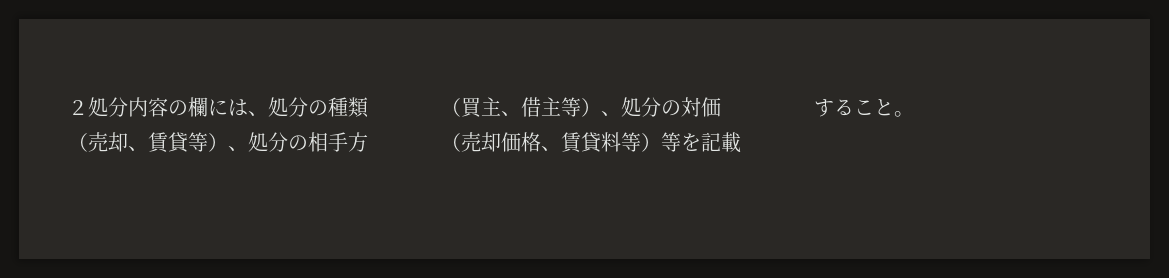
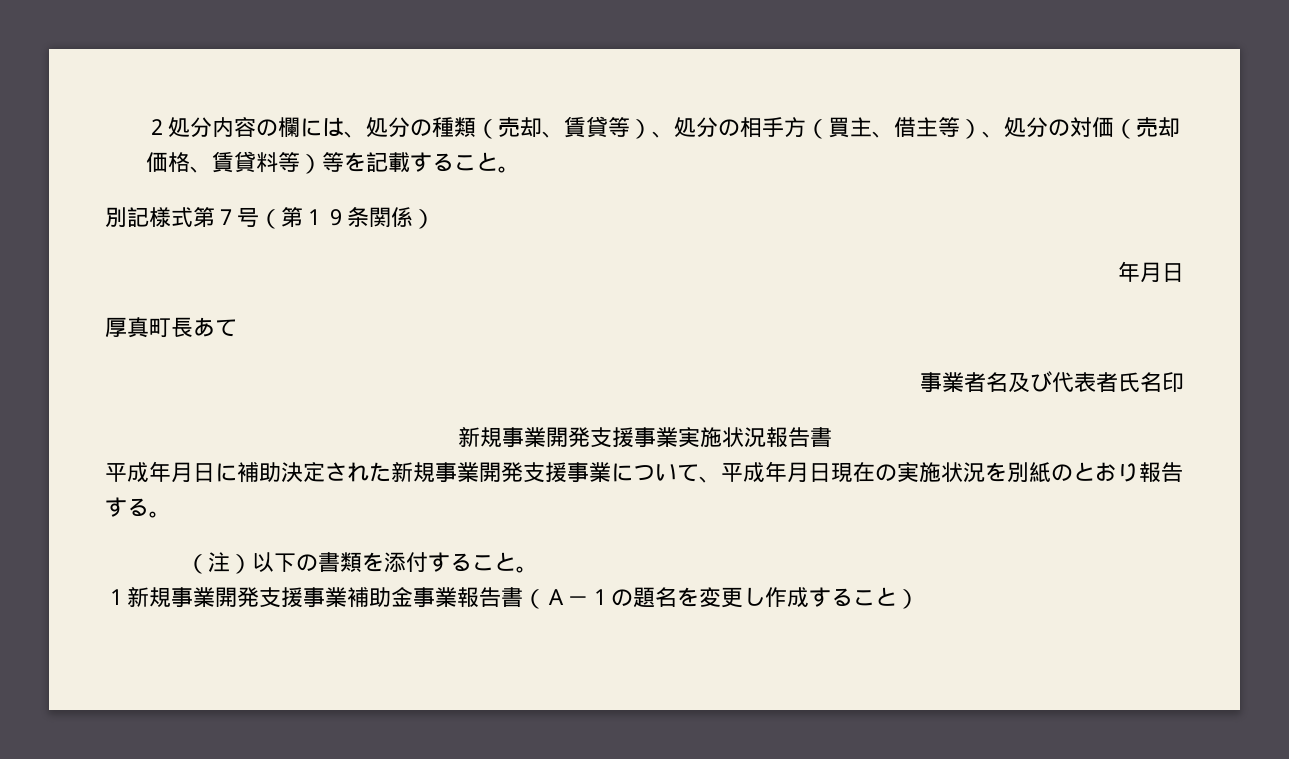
+ 別記様式第７号（第１９条関係）
+ 年月日
+ 厚真町長あて
+ 事業者名及び代表者氏名印
+ 新規事業開発支援事業実施状況報告書
+ 平成年月日に補助決定された新規事業開発支援事業について、平成年月日現在の実施状況を別紙のとおり報告する。
+ （注）以下の書類を添付すること。
+ １新規事業開発支援事業補助金事業報告書（Ａ－１の題名を変更し作成すること）

